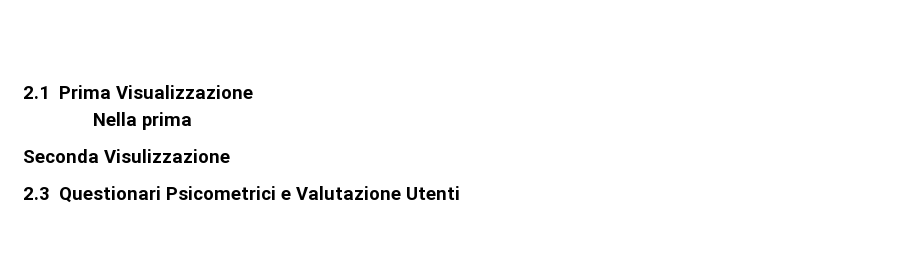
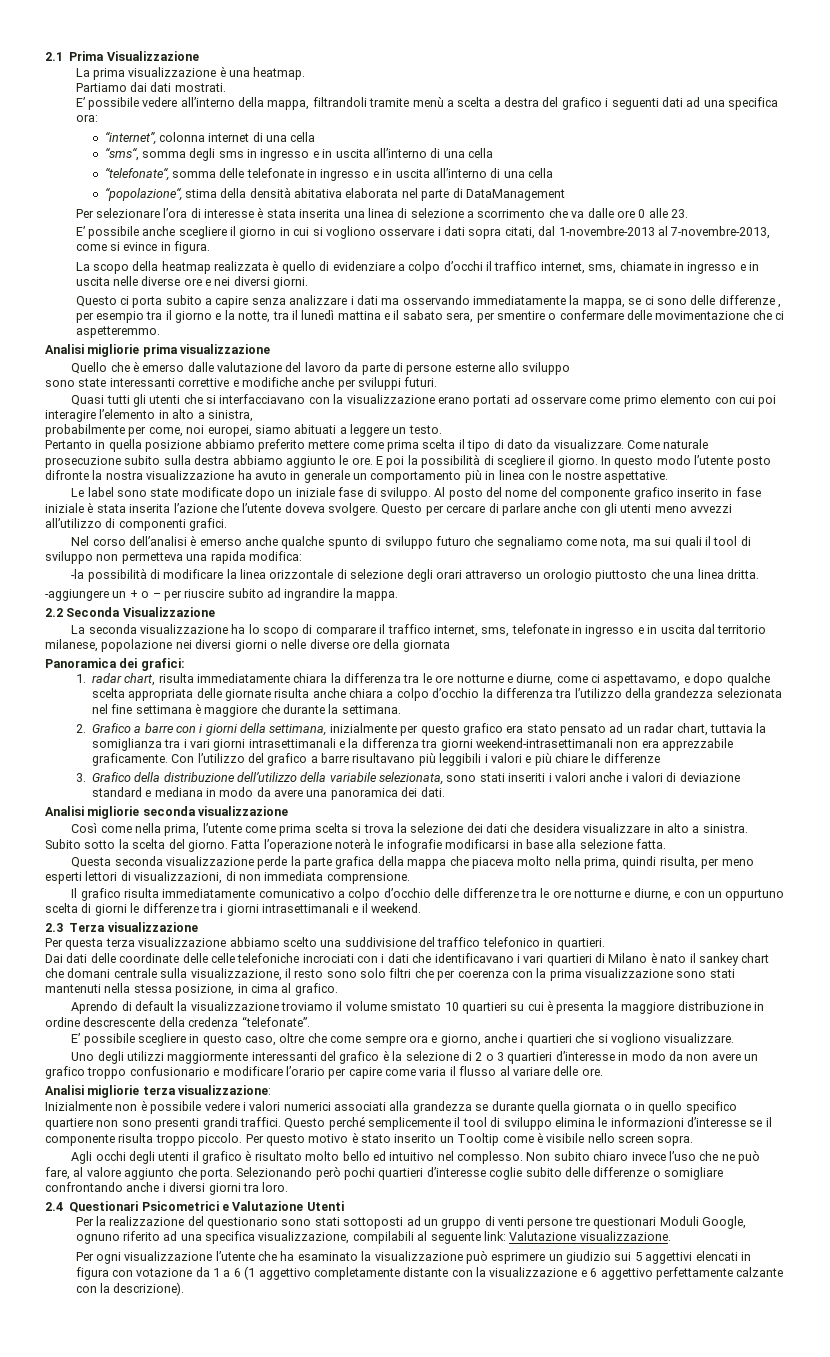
- Nella prima
- Seconda Visulizzazione
- 2.3 Questionari Psicometrici e Valutazione Utenti
+ La prima visualizzazione è una heatmap.
+ Partiamo dai dati mostrati.
+ E’ possibile vedere all’interno della mappa, filtrandoli tramite menù a scelta a destra del grafico i seguenti dati ad una specifica ora:
+ “internet”, colonna internet di una cella
+ “sms“, somma degli sms in ingresso e in uscita all’interno di una cella
+ “telefonate“, somma delle telefonate in ingresso e in uscita all’interno di una cella
+ “popolazione“, stima della densità abitativa elaborata nel parte di DataManagement
+ Per selezionare l’ora di interesse è stata inserita una linea di selezione a scorrimento che va dalle ore 0 alle 23.
+ E’ possibile anche scegliere il giorno in cui si vogliono osservare i dati sopra citati, dal 1-novembre-2013 al 7-novembre-2013, come si evince in figura.
+ La scopo della heatmap realizzata è quello di evidenziare a colpo d’occhi il traffico internet, sms, chiamate in ingresso e in uscita nelle diverse ore e nei diversi giorni.
+ Questo ci porta subito a capire senza analizzare i dati ma osservando immediatamente la mappa, se ci sono delle differenze , per esempio tra il giorno e la notte, tra il lunedì mattina e il sabato sera, per smentire o confermare delle movimentazione che ci aspetteremmo.
+ Analisi migliorie prima visualizzazione
+ Quello che è emerso dalle valutazione del lavoro da parte di persone esterne allo sviluppo
+ sono state interessanti correttive e modifiche anche per sviluppi futuri.
+ Quasi tutti gli utenti che si interfacciavano con la visualizzazione erano portati ad osservare come primo elemento con cui poi interagire l’elemento in alto a sinistra,
+ probabilmente per come, noi europei, siamo abituati a leggere un testo.
+ Pertanto in quella posizione abbiamo preferito mettere come prima scelta il tipo di dato da visualizzare. Come naturale prosecuzione subito sulla destra abbiamo aggiunto le ore. E poi la possibilità di scegliere il giorno. In questo modo l’utente posto difronte la nostra visualizzazione ha avuto in generale un comportamento più in linea con le nostre aspettative.
+ Le label sono state modificate dopo un iniziale fase di sviluppo. Al posto del nome del componente grafico inserito in fase iniziale è stata inserita l’azione che l’utente doveva svolgere. Questo per cercare di parlare anche con gli utenti meno avvezzi all’utilizzo di componenti grafici.
+ Nel corso dell’analisi è emerso anche qualche spunto di sviluppo futuro che segnaliamo come nota, ma sui quali il tool di sviluppo non permetteva una rapida modifica:
+ -la possibilità di modificare la linea orizzontale di selezione degli orari attraverso un orologio piuttosto che una linea dritta.
+ -aggiungere un + o – per riuscire subito ad ingrandire la mappa.
+ 2.2 Seconda Visualizzazione
+ La seconda visualizzazione ha lo scopo di comparare il traffico internet, sms, telefonate in ingresso e in uscita dal territorio milanese, popolazione nei diversi giorni o nelle diverse ore della giornata
+ Panoramica dei grafici:
+ 1. radar chart, risulta immediatamente chiara la differenza tra le ore notturne e diurne, come ci aspettavamo, e dopo qualche scelta appropriata delle giornate risulta anche chiara a colpo d’occhio la differenza tra l’utilizzo della grandezza selezionata nel fine settimana è maggiore che durante la settimana.
+ 2. Grafico a barre con i giorni della settimana, inizialmente per questo grafico era stato pensato ad un radar chart, tuttavia la somiglianza tra i vari giorni intrasettimanali e la differenza tra giorni weekend-intrasettimanali non era apprezzabile graficamente. Con l’utilizzo del grafico a barre risultavano più leggibili i valori e più chiare le differenze
+ 3. Grafico della distribuzione dell’utilizzo della variabile selezionata, sono stati inseriti i valori anche i valori di deviazione standard e mediana in modo da avere una panoramica dei dati.
+ Analisi migliorie seconda visualizzazione
+ Così come nella prima, l’utente come prima scelta si trova la selezione dei dati che desidera visualizzare in alto a sinistra. Subito sotto la scelta del giorno. Fatta l’operazione noterà le infografie modificarsi in base alla selezione fatta.
+ Questa seconda visualizzazione perde la parte grafica della mappa che piaceva molto nella prima, quindi risulta, per meno esperti lettori di visualizzazioni, di non immediata comprensione.
+ Il grafico risulta immediatamente comunicativo a colpo d’occhio delle differenze tra le ore notturne e diurne, e con un oppurtuno scelta di giorni le differenze tra i giorni intrasettimanali e il weekend.
+ 2.3 Terza visualizzazione
+ Per questa terza visualizzazione abbiamo scelto una suddivisione del traffico telefonico in quartieri.
+ Dai dati delle coordinate delle celle telefoniche incrociati con i dati che identificavano i vari quartieri di Milano è nato il sankey chart che domani centrale sulla visualizzazione, il resto sono solo filtri che per coerenza con la prima visualizzazione sono stati mantenuti nella stessa posizione, in cima al grafico.
+ Aprendo di default la visualizzazione troviamo il volume smistato 10 quartieri su cui è presenta la maggiore distribuzione in ordine descrescente della credenza “telefonate”.
+ E’ possibile scegliere in questo caso, oltre che come sempre ora e giorno, anche i quartieri che si vogliono visualizzare.
+ Uno degli utilizzi maggiormente interessanti del grafico è la selezione di 2 o 3 quartieri d’interesse in modo da non avere un grafico troppo confusionario e modificare l’orario per capire come varia il flusso al variare delle ore.
+ Analisi migliorie terza visualizzazione:
+ Inizialmente non è possibile vedere i valori numerici associati alla grandezza se durante quella giornata o in quello specifico quartiere non sono presenti grandi traffici. Questo perché semplicemente il tool di sviluppo elimina le informazioni d’interesse se il componente risulta troppo piccolo. Per questo motivo è stato inserito un Tooltip come è visibile nello screen sopra.
+ Agli occhi degli utenti il grafico è risultato molto bello ed intuitivo nel complesso. Non subito chiaro invece l’uso che ne può fare, al valore aggiunto che porta. Selezionando però pochi quartieri d’interesse coglie subito delle differenze o somigliare confrontando anche i diversi giorni tra loro.
+ 2.4 Questionari Psicometrici e Valutazione Utenti
+ Per la realizzazione del questionario sono stati sottoposti ad un gruppo di venti persone tre questionari Moduli Google, ognuno riferito ad una specifica visualizzazione, compilabili al seguente link: Valutazione visualizzazione.
+ Per ogni visualizzazione l’utente che ha esaminato la visualizzazione può esprimere un giudizio sui 5 aggettivi elencati in figura con votazione da 1 a 6 (1 aggettivo completamente distante con la visualizzazione e 6 aggettivo perfettamente calzante con la descrizione).

